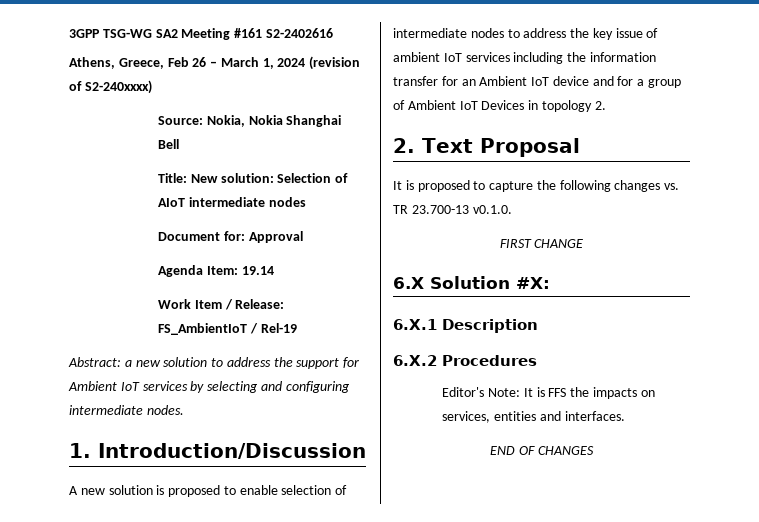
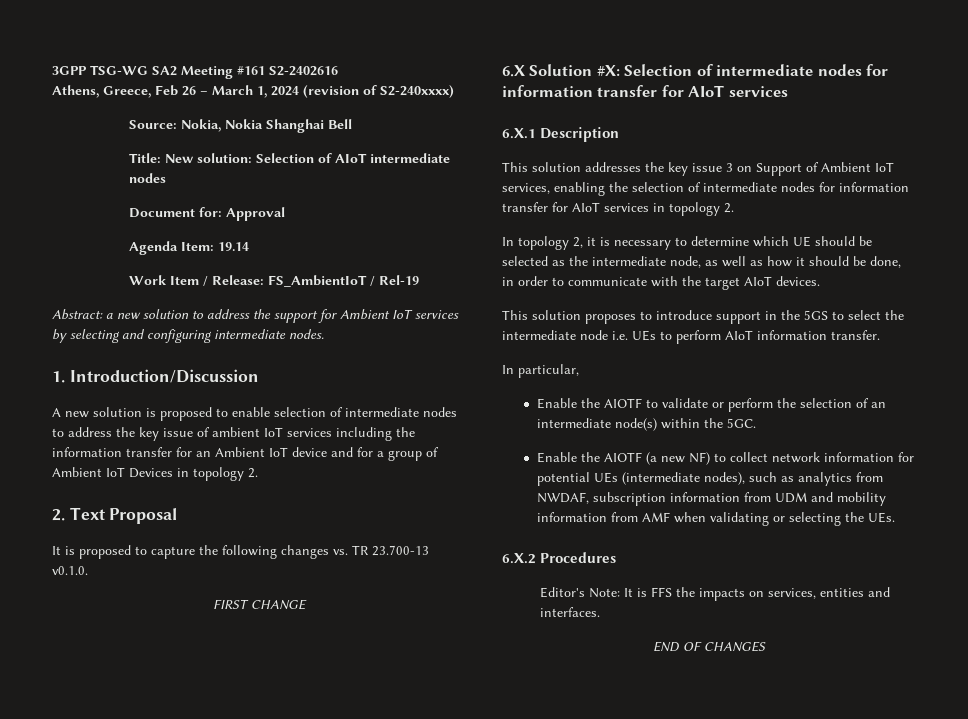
- 6.X Solution #X:
+ 6.X Solution #X: Selection of intermediate nodes for information transfer for AIoT services
  6.X.1 Description
+ This solution addresses the key issue 3 on Support of Ambient IoT services, enabling the selection of intermediate nodes for information transfer for AIoT services in topology 2.
+ In topology 2, it is necessary to determine which UE should be selected as the intermediate node, as well as how it should be done, in order to communicate with the target AIoT devices.
+ This solution proposes to introduce support in the 5GS to select the intermediate node i.e. UEs to perform AIoT information transfer.
+ In particular,
+ Enable the AIOTF to validate or perform the selection of an intermediate node(s) within the 5GC.
+ Enable the AIOTF (a new NF) to collect network information for potential UEs (intermediate nodes), such as analytics from NWDAF, subscription information from UDM and mobility information from AMF when validating or selecting the UEs.

